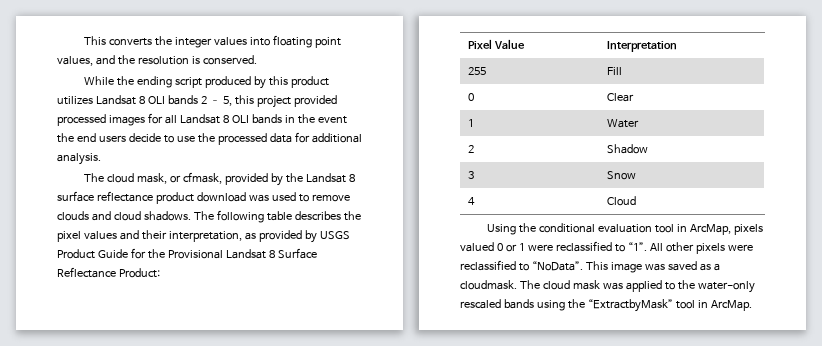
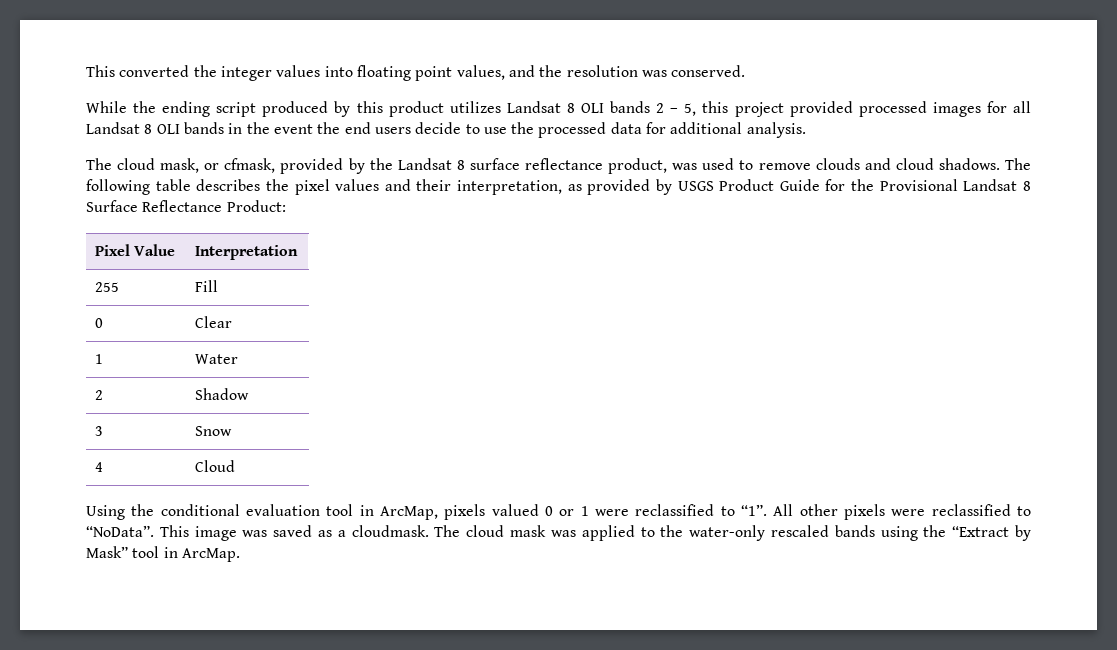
- This converts the integer values into floating point values, and the resolution is conserved.
+ This converted the integer values into floating point values, and the resolution was conserved.
- The cloud mask, or cfmask, provided by the Landsat 8 surface reflectance product download was used to remove clouds and cloud shadows.
+ The cloud mask, or cfmask, provided by the Landsat 8 surface reflectance product, was used to remove clouds and cloud shadows.
- The cloud mask was applied to the water-only rescaled bands using the “ExtractbyMask” tool in ArcMap.
+ The cloud mask was applied to the water-only rescaled bands using the “Extract by Mask” tool in ArcMap.

